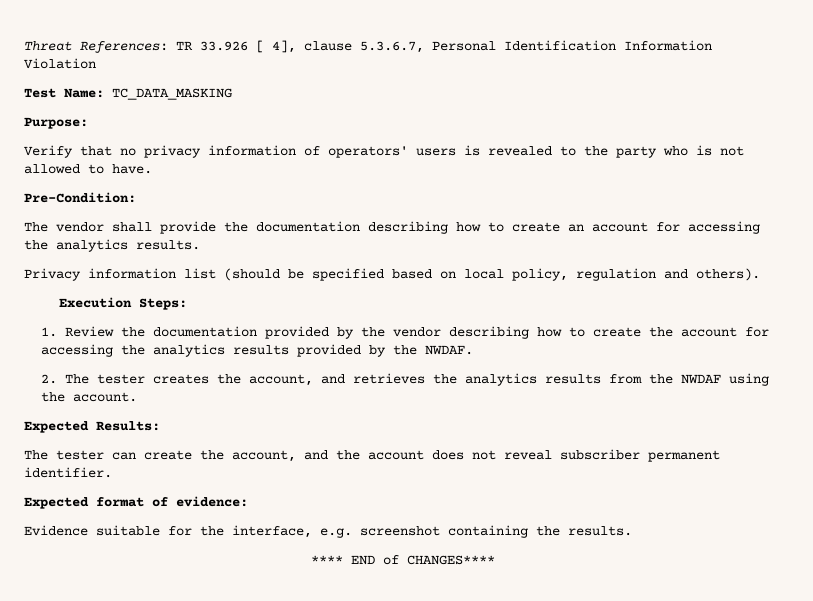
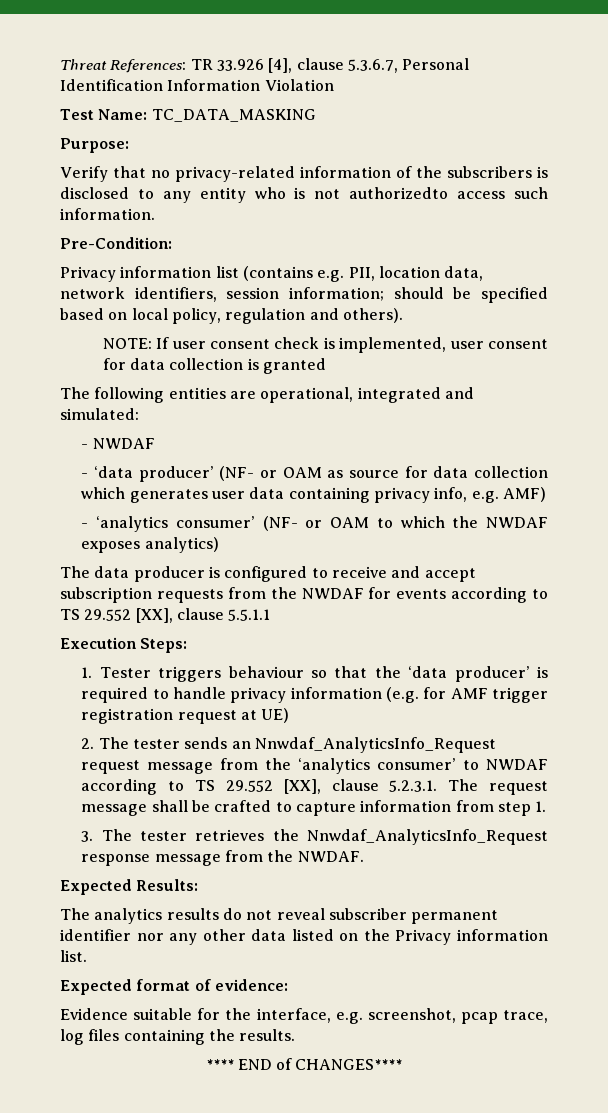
- Threat References: TR 33.926 [ 4], clause 5.3.6.7, Personal Identification Information Violation
+ Threat References: TR 33.926 [4], clause 5.3.6.7, Personal Identification Information Violation
- Verify that no privacy information of operators' users is revealed to the party who is not allowed to have.
+ Verify that no privacy-related information of the subscribers is disclosed to any entity who is not authorizedto access such information.
  Pre-Condition:
- The vendor shall provide the documentation describing how to create an account for accessing the analytics results.
- Privacy information list (should be specified based on local policy, regulation and others).
+ Privacy information list (contains e.g. PII, location data, network identifiers, session information; should be specified based on local policy, regulation and others).
+ NOTE: If user consent check is implemented, user consent for data collection is granted
+ The following entities are operational, integrated and simulated:
+ - NWDAF
+ - ‘data producer’ (NF- or OAM as source for data collection which generates user data containing privacy info, e.g. AMF)
+ - ‘analytics consumer’ (NF- or OAM to which the NWDAF exposes analytics)
+ The data producer is configured to receive and accept subscription requests from the NWDAF for events according to TS 29.552 [XX], clause 5.5.1.1
  Execution Steps:
- 1. Review the documentation provided by the vendor describing how to create the account for accessing the analytics results provided by the NWDAF.
- 2. The tester creates the account, and retrieves the analytics results from the NWDAF using the account.
+ 1. Tester triggers behaviour so that the ‘data producer’ is required to handle privacy information (e.g. for AMF trigger registration request at UE)
+ 2. The tester sends an Nnwdaf_AnalyticsInfo_Request request message from the ‘analytics consumer’ to NWDAF according to TS 29.552 [XX], clause 5.2.3.1. The request message shall be crafted to capture information from step 1.
+ 3. The tester retrieves the Nnwdaf_AnalyticsInfo_Request response message from the NWDAF.
  Expected Results:
- The tester can create the account, and the account does not reveal subscriber permanent identifier.
+ The analytics results do not reveal subscriber permanent identifier nor any other data listed on the Privacy information list.
- Evidence suitable for the interface, e.g. screenshot containing the results.
+ Evidence suitable for the interface, e.g. screenshot, pcap trace, log files containing the results.

